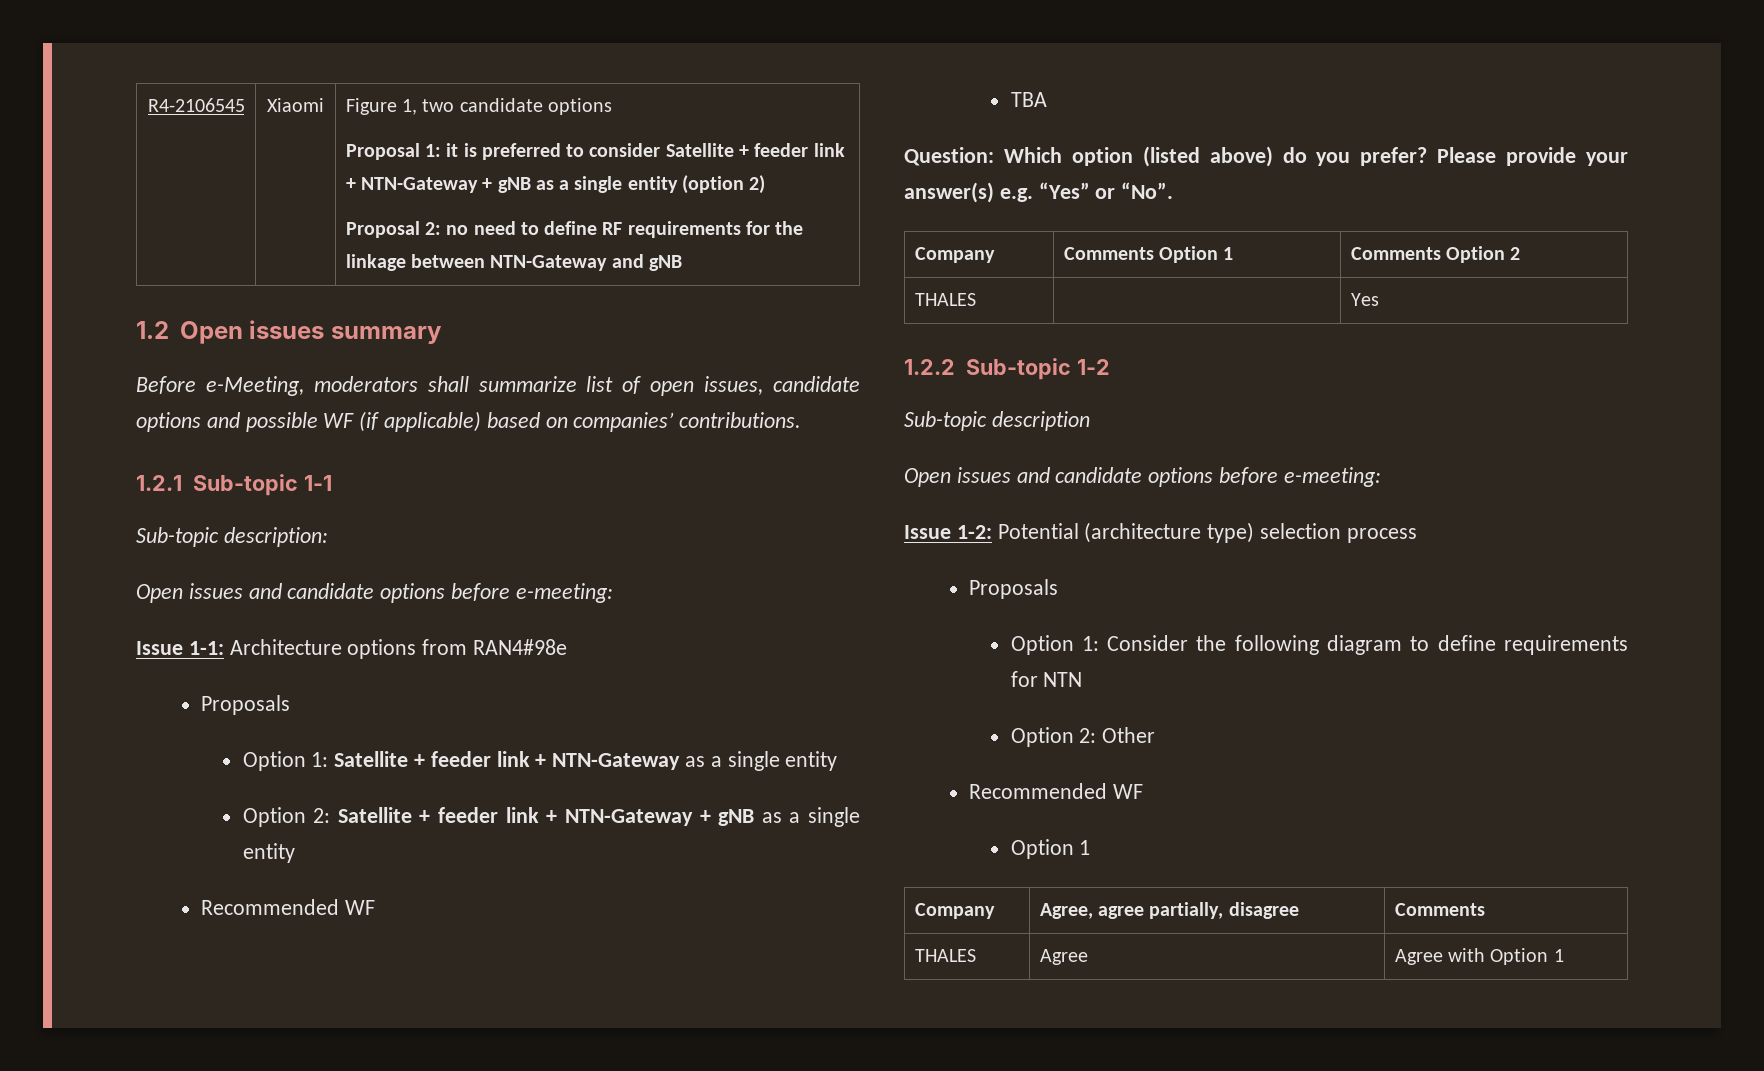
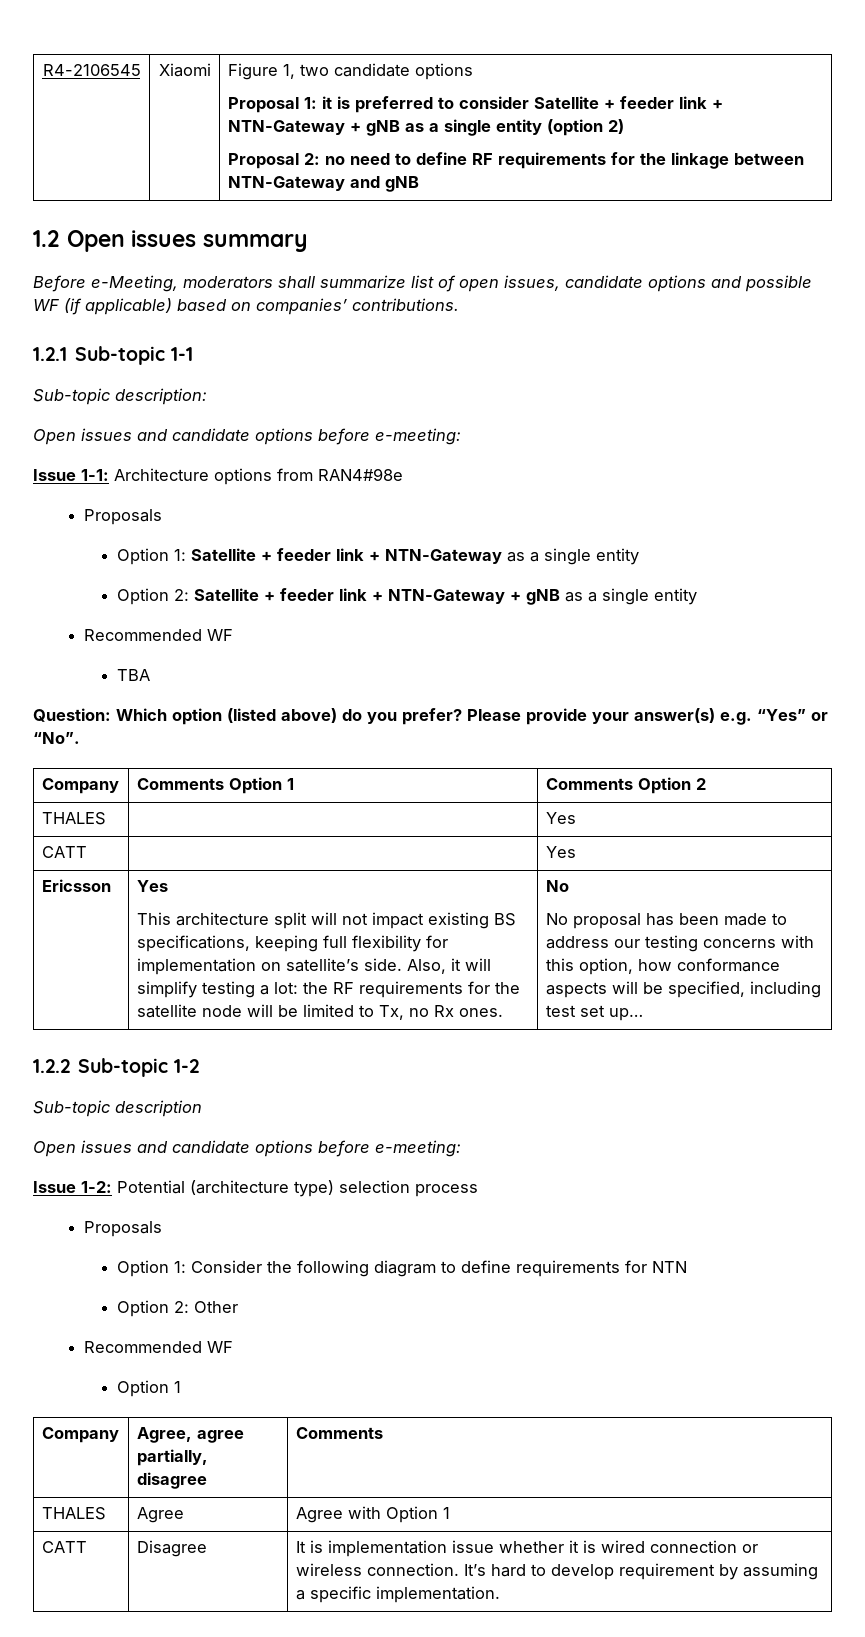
+ CATT | | Yes
+ Ericsson | Yes
+ This architecture split will not impact existing BS specifications, keeping full flexibility for implementation on satellite’s side. Also, it will simplify testing a lot: the RF requirements for the satellite node will be limited to Tx, no Rx ones. | No
+ No proposal has been made to address our testing concerns with this option, how conformance aspects will be specified, including test set up…
+ CATT | Disagree | It is implementation issue whether it is wired connection or wireless connection. It’s hard to develop requirement by assuming a specific implementation.

